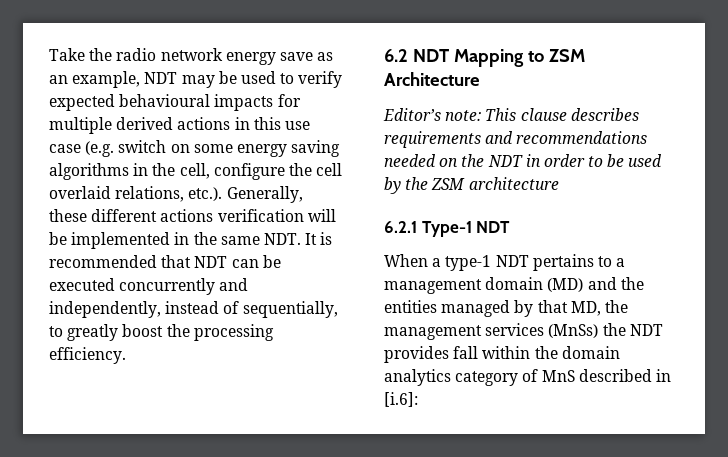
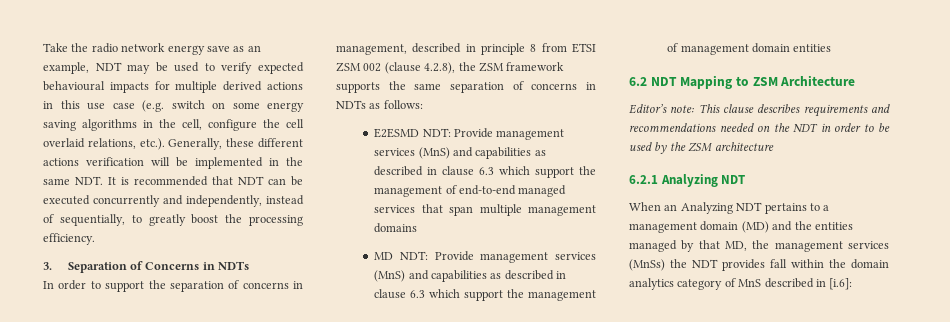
+ 3. Separation of Concerns in NDTs
+ In order to support the separation of concerns in management, described in principle 8 from ETSI ZSM 002 (clause 4.2.8), the ZSM framework supports the same separation of concerns in NDTs as follows:
+ E2ESMD NDT: Provide management services (MnS) and capabilities as described in clause 6.3 which support the management of end-to-end managed services that span multiple management domains
+ MD NDT: Provide management services (MnS) and capabilities as described in clause 6.3 which support the management of management domain entities
- 6.2.1 Type-1 NDT
+ 6.2.1 Analyzing NDT
- When a type-1 NDT pertains to a management domain (MD) and the entities managed by that MD, the management services (MnSs) the NDT provides fall within the domain analytics category of MnS described in [i.6]:
+ When an Analyzing NDT pertains to a management domain (MD) and the entities managed by that MD, the management services (MnSs) the NDT provides fall within the domain analytics category of MnS described in [i.6]:

